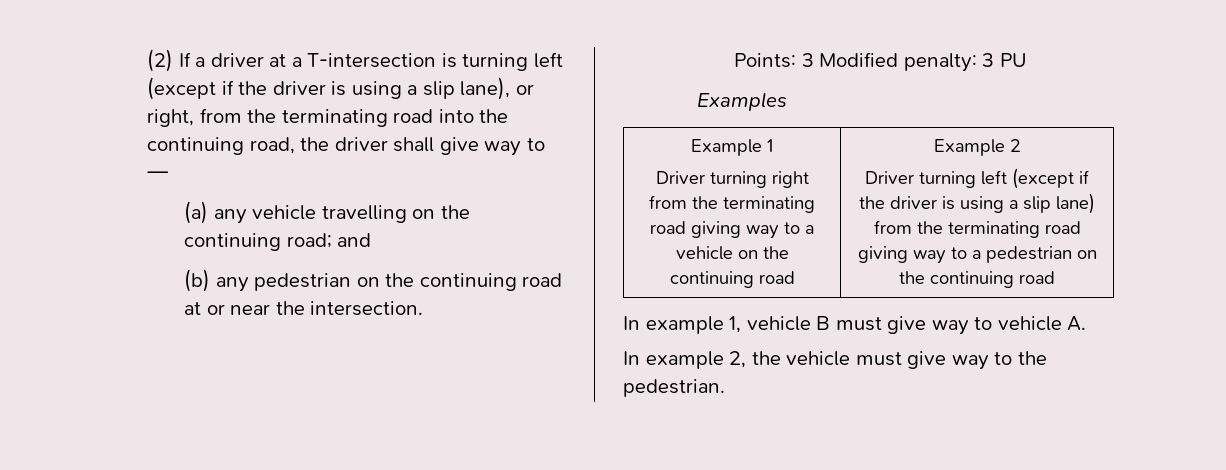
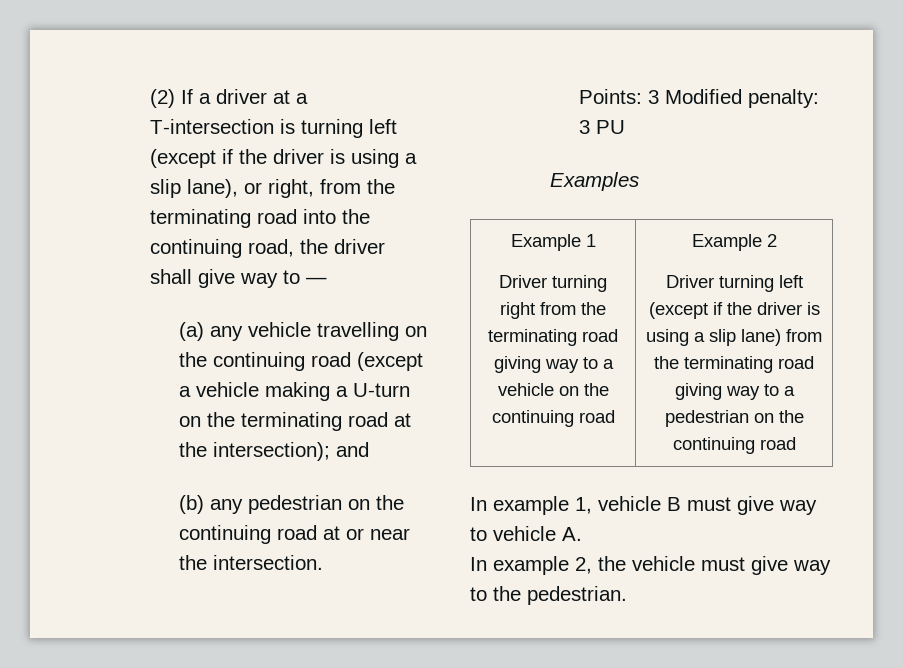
- (a) any vehicle travelling on the continuing road; and
+ (a) any vehicle travelling on the continuing road (except a vehicle making a U-turn on the terminating road at the intersection); and

